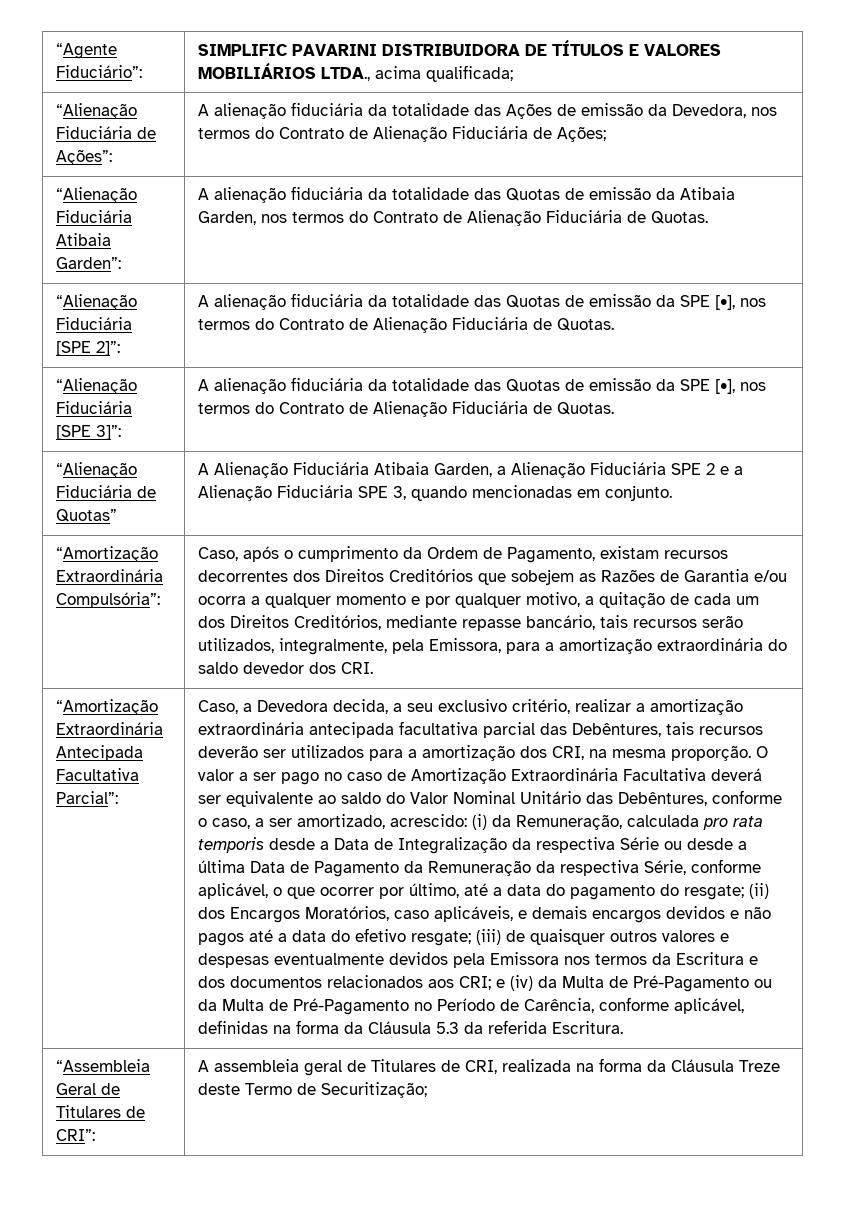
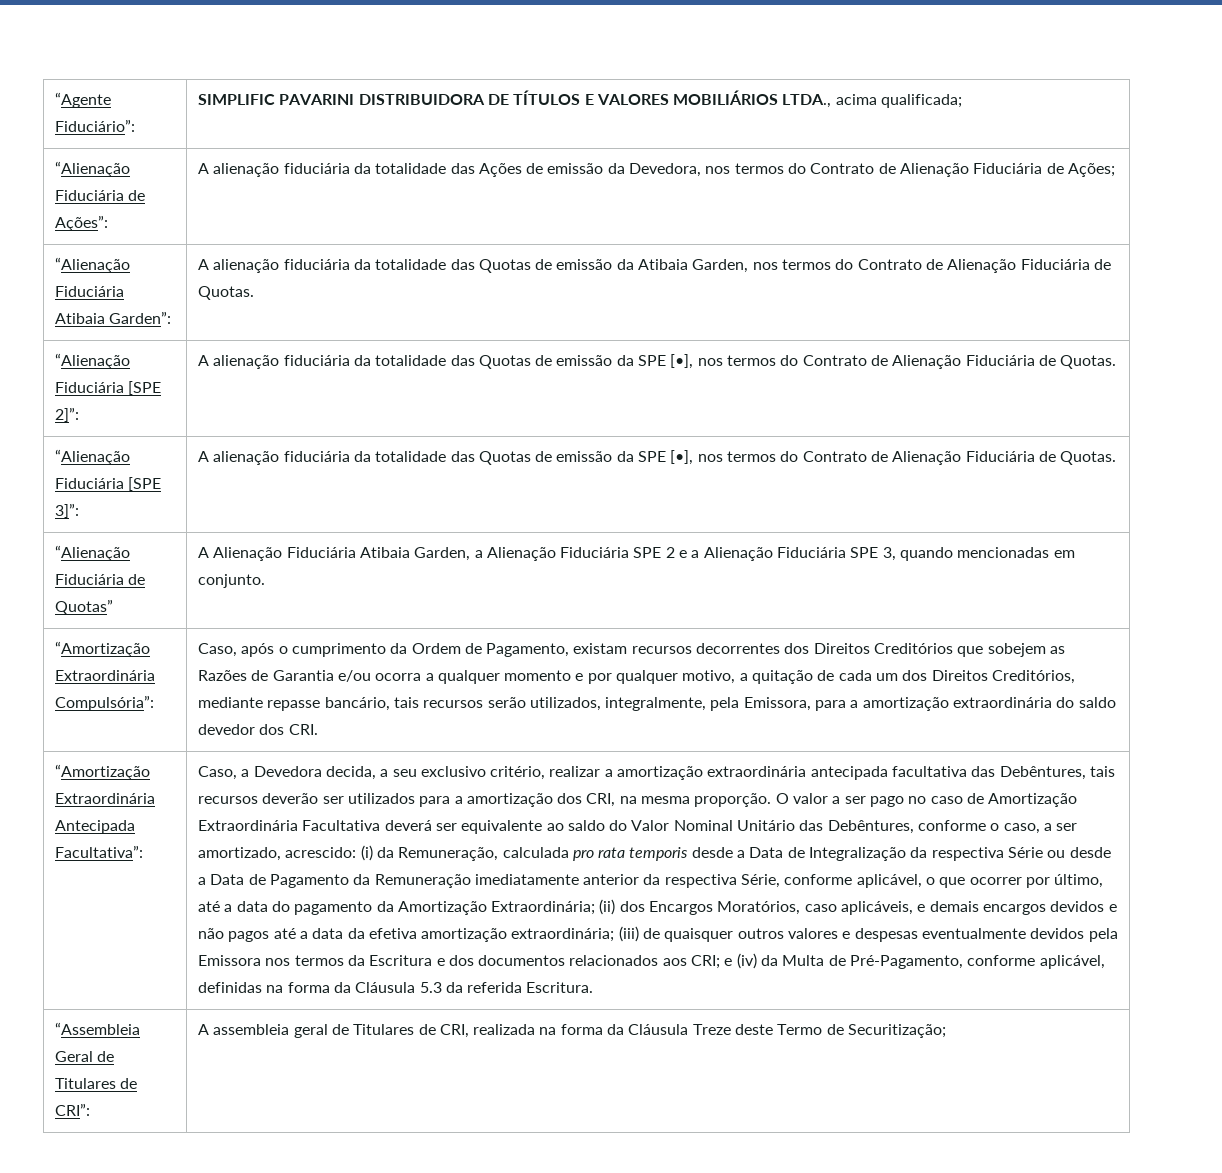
- “Amortização Extraordinária Antecipada Facultativa Parcial”:
+ “Amortização Extraordinária Antecipada Facultativa”:
- Caso, a Devedora decida, a seu exclusivo critério, realizar a amortização extraordinária antecipada facultativa parcial das Debêntures, tais recursos deverão ser utilizados para a amortização dos CRI, na mesma proporção.
+ Caso, a Devedora decida, a seu exclusivo critério, realizar a amortização extraordinária antecipada facultativa das Debêntures, tais recursos deverão ser utilizados para a amortização dos CRI, na mesma proporção.
- (i) da Remuneração, calculada pro rata temporis desde a Data de Integralização da respectiva Série ou desde a última Data de Pagamento da Remuneração da respectiva Série, conforme aplicável, o que ocorrer por último, até a data do pagamento do resgate;
+ (i) da Remuneração, calculada pro rata temporis desde a Data de Integralização da respectiva Série ou desde a Data de Pagamento da Remuneração imediatamente anterior da respectiva Série, conforme aplicável, o que ocorrer por último, até a data do pagamento da Amortização Extraordinária;
- (ii) dos Encargos Moratórios, caso aplicáveis, e demais encargos devidos e não pagos até a data do efetivo resgate;
+ (ii) dos Encargos Moratórios, caso aplicáveis, e demais encargos devidos e não pagos até a data da efetiva amortização extraordinária;
- e (iv) da Multa de Pré-Pagamento ou da Multa de Pré-Pagamento no Período de Carência, conforme aplicável, definidas na forma da Cláusula 5.3 da referida Escritura.
+ e (iv) da Multa de Pré-Pagamento, conforme aplicável, definidas na forma da Cláusula 5.3 da referida Escritura.

